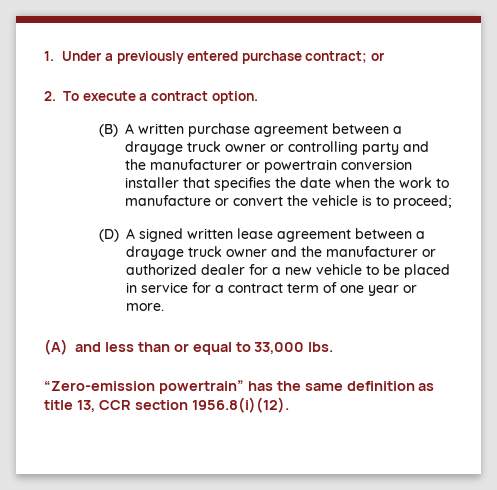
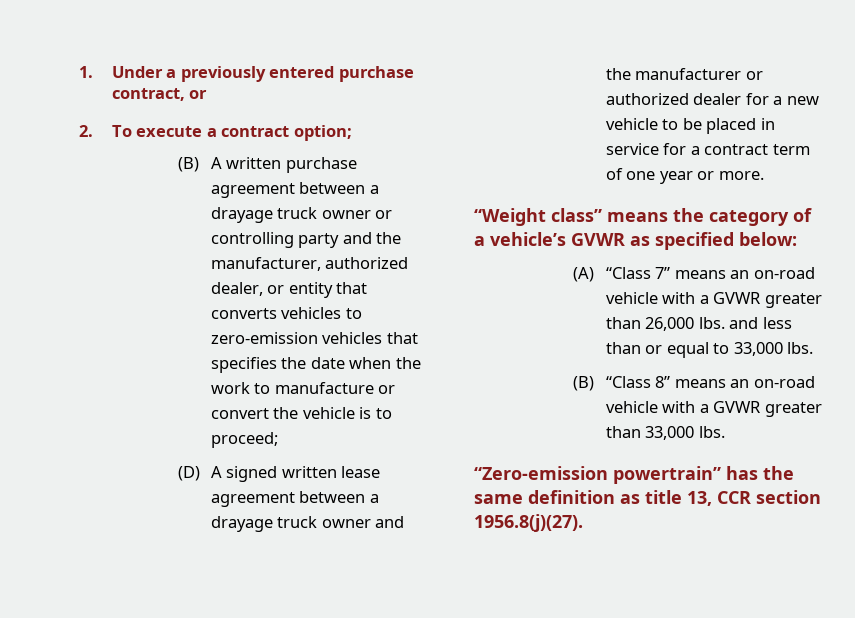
- 1. Under a previously entered purchase contract; or
+ 1. Under a previously entered purchase contract, or
- 2. To execute a contract option.
+ 2. To execute a contract option;
- (B) A written purchase agreement between a drayage truck owner or controlling party and the manufacturer or powertrain conversion installer that specifies the date when the work to manufacture or convert the vehicle is to proceed;
+ (B) A written purchase agreement between a drayage truck owner or controlling party and the manufacturer, authorized dealer, or entity that converts vehicles to zero-emission vehicles that specifies the date when the work to manufacture or convert the vehicle is to proceed;
- (A) and less than or equal to 33,000 lbs.
+ “Weight class” means the category of a vehicle’s GVWR as specified below:
+ (A) “Class 7” means an on-road vehicle with a GVWR greater than 26,000 lbs. and less than or equal to 33,000 lbs.
+ (B) “Class 8” means an on-road vehicle with a GVWR greater than 33,000 lbs.
- “Zero-emission powertrain” has the same definition as title 13, CCR section 1956.8(i)(12).
+ “Zero-emission powertrain” has the same definition as title 13, CCR section 1956.8(j)(27).

